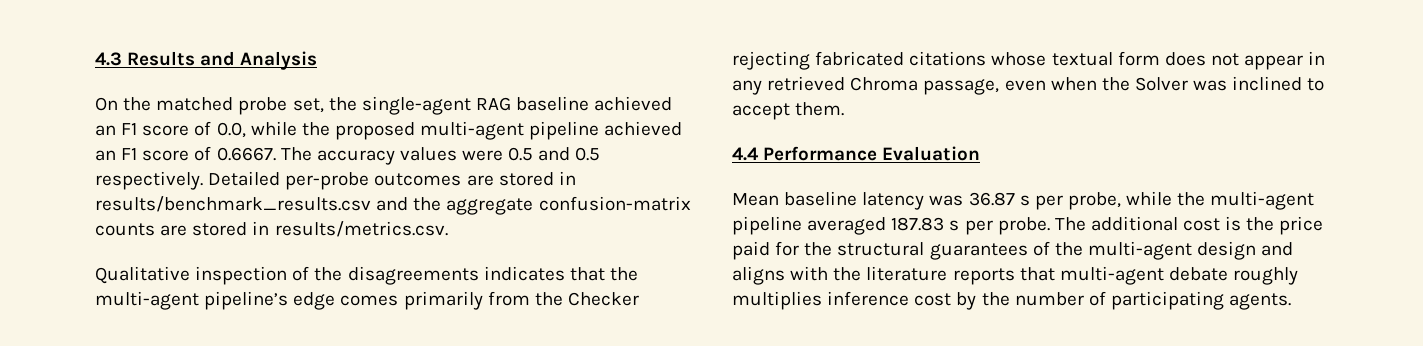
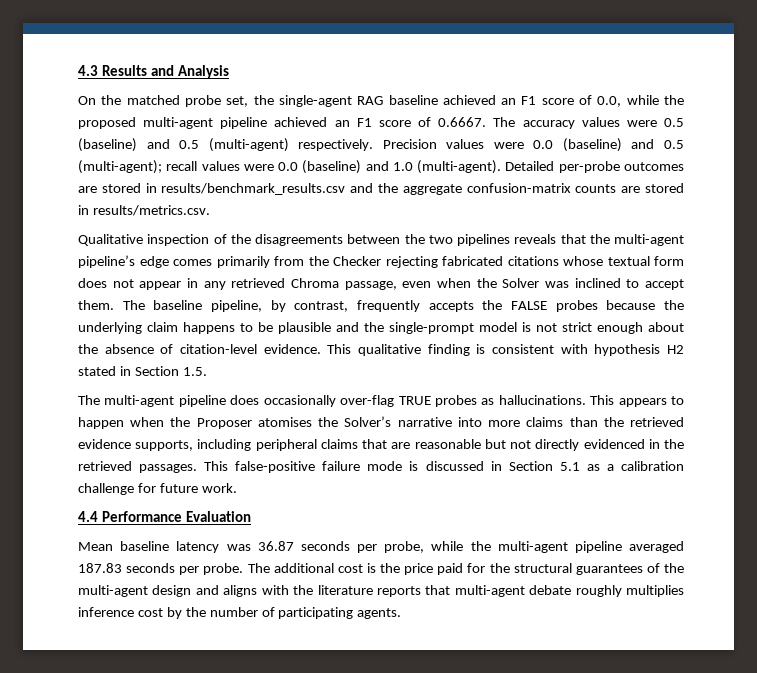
- On the matched probe set, the single-agent RAG baseline achieved an F1 score of 0.0, while the proposed multi-agent pipeline achieved an F1 score of 0.6667. The accuracy values were 0.5 and 0.5 respectively.
+ On the matched probe set, the single-agent RAG baseline achieved an F1 score of 0.0, while the proposed multi-agent pipeline achieved an F1 score of 0.6667. The accuracy values were 0.5 (baseline) and 0.5 (multi-agent) respectively. Precision values were 0.0 (baseline) and 0.5 (multi-agent); recall values were 0.0 (baseline) and 1.0 (multi-agent).
- Qualitative inspection of the disagreements indicates that the multi-agent pipeline’s edge comes primarily from the Checker rejecting fabricated citations whose textual form does not appear in any retrieved Chroma passage, even when the Solver was inclined to accept them.
+ Qualitative inspection of the disagreements between the two pipelines reveals that the multi-agent pipeline’s edge comes primarily from the Checker rejecting fabricated citations whose textual form does not appear in any retrieved Chroma passage, even when the Solver was inclined to accept them. The baseline pipeline, by contrast, frequently accepts the FALSE probes because the underlying claim happens to be plausible and the single-prompt model is not strict enough about the absence of citation-level evidence. This qualitative finding is consistent with hypothesis H2 stated in Section 1.5.
+ The multi-agent pipeline does occasionally over-flag TRUE probes as hallucinations. This appears to happen when the Proposer atomises the Solver’s narrative into more claims than the retrieved evidence supports, including peripheral claims that are reasonable but not directly evidenced in the retrieved passages. This false-positive failure mode is discussed in Section 5.1 as a calibration challenge for future work.
- Mean baseline latency was 36.87 s per probe, while the multi-agent pipeline averaged 187.83 s per probe.
+ Mean baseline latency was 36.87 seconds per probe, while the multi-agent pipeline averaged 187.83 seconds per probe.

